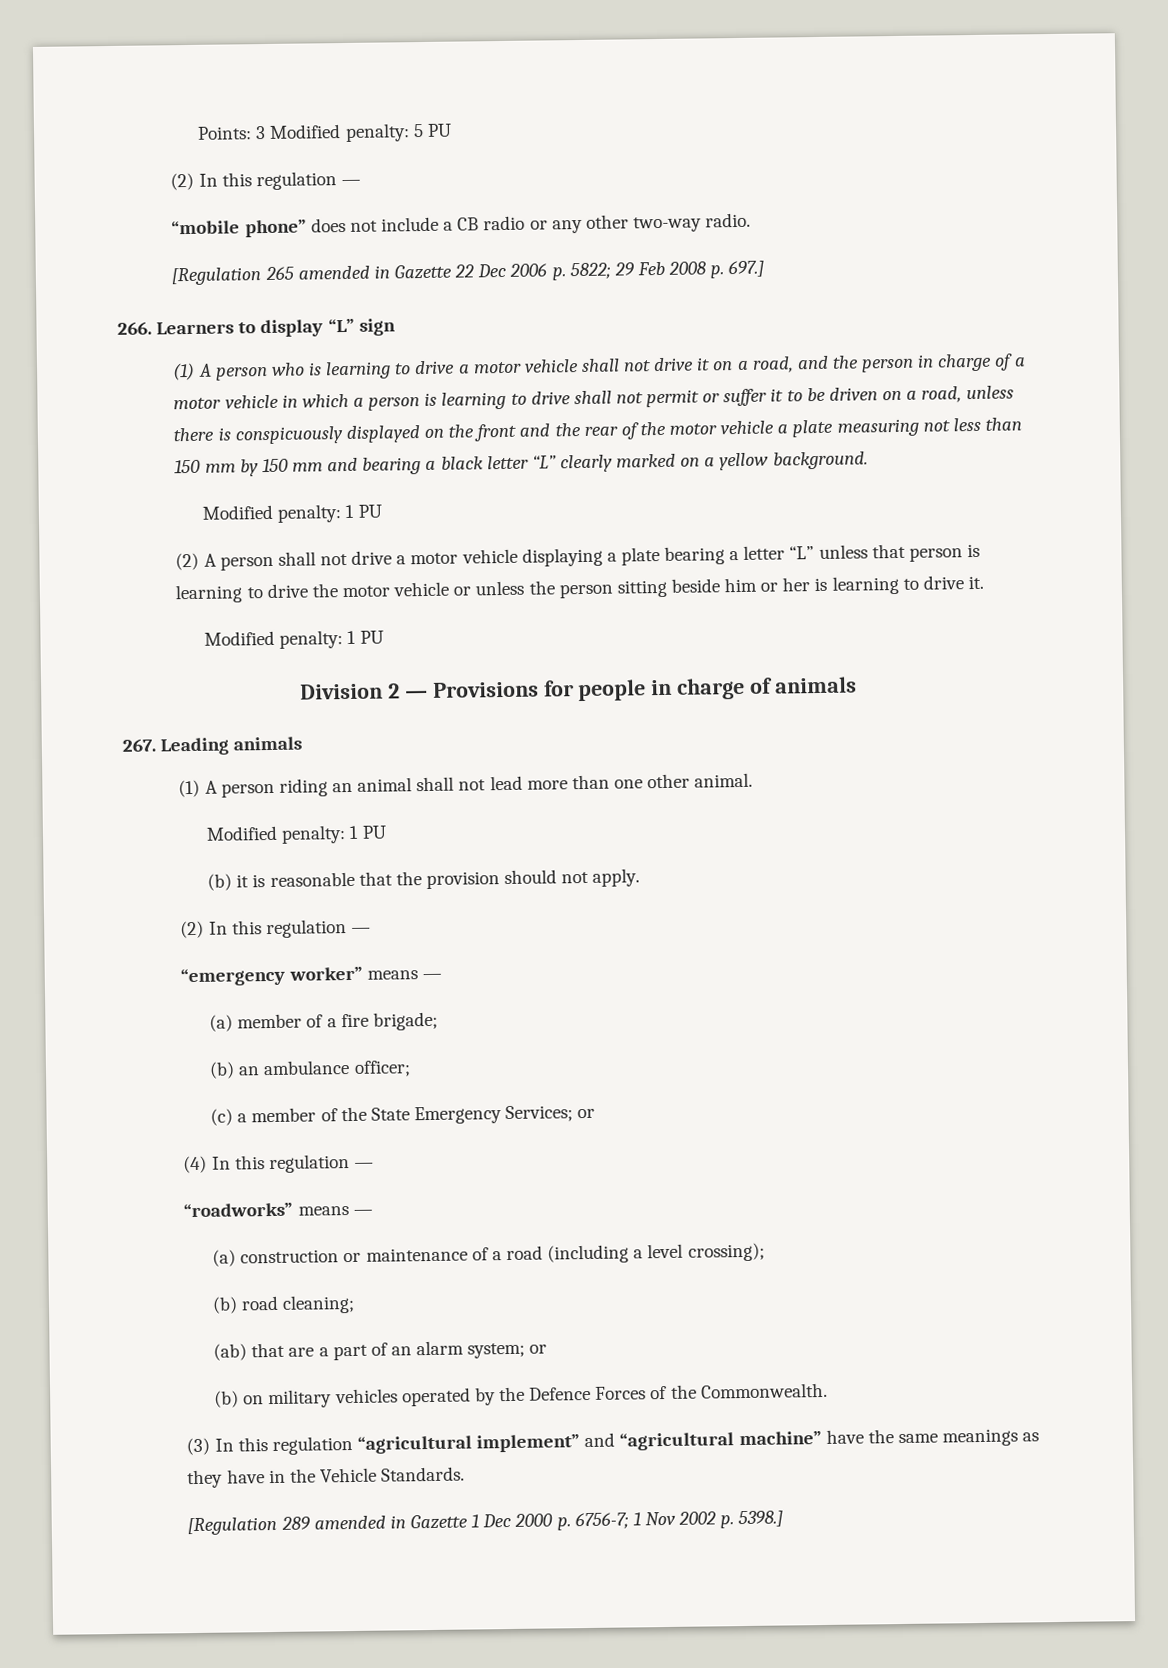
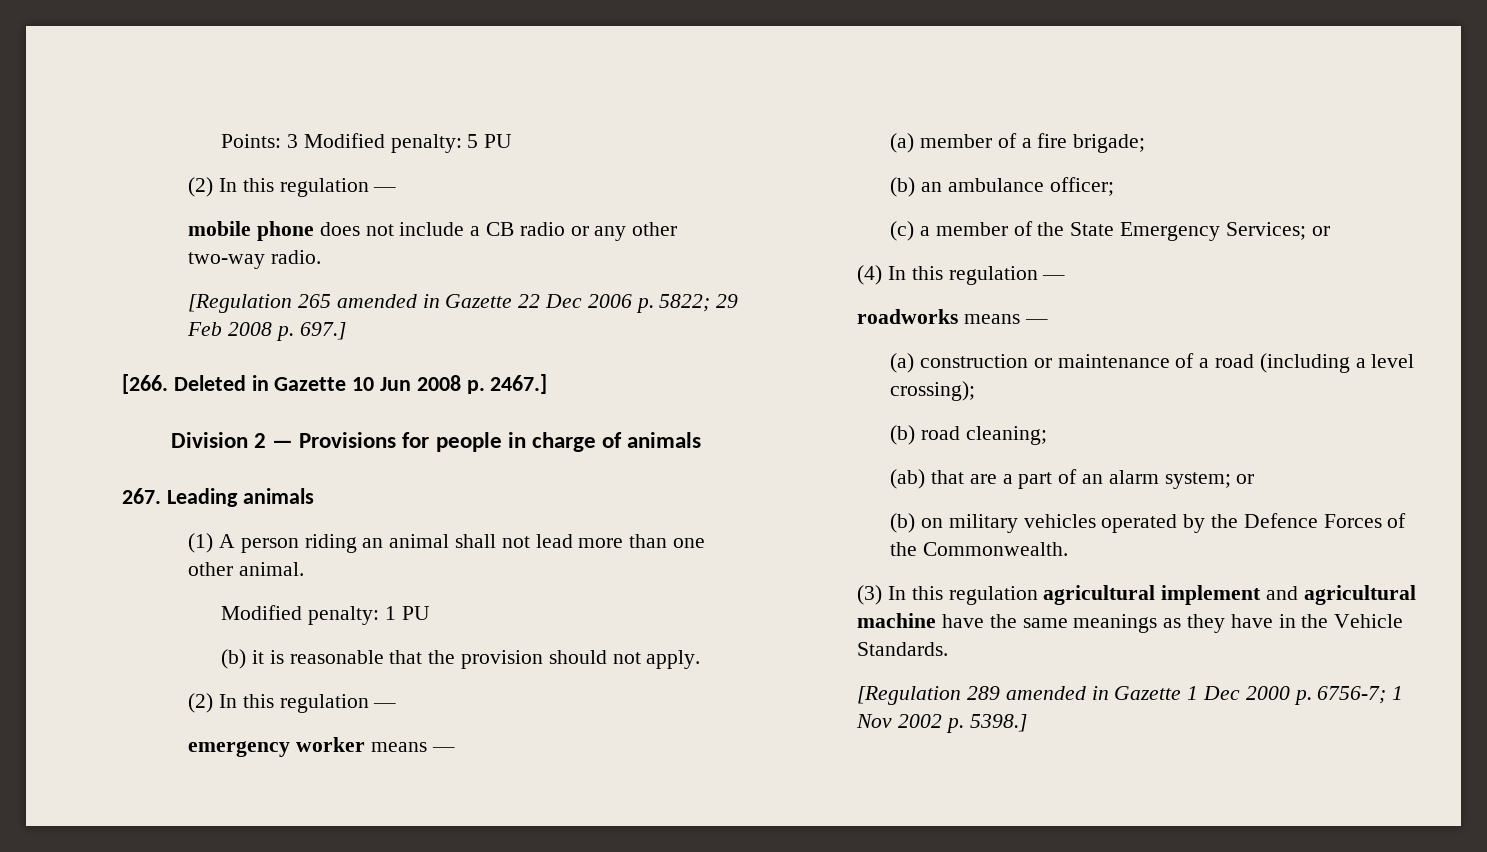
- “mobile phone” does not include a CB radio or any other two-way radio.
+ mobile phone does not include a CB radio or any other two-way radio.
- 266. Learners to display “L” sign
- (1) A person who is learning to drive a motor vehicle shall not drive it on a road, and the person in charge of a motor vehicle in which a person is learning to drive shall not permit or suffer it to be driven on a road, unless there is conspicuously displayed on the front and the rear of the motor vehicle a plate measuring not less than 150 mm by 150 mm and bearing a black letter “L” clearly marked on a yellow background.
- Modified penalty: 1 PU
- (2) A person shall not drive a motor vehicle displaying a plate bearing a letter “L” unless that person is learning to drive the motor vehicle or unless the person sitting beside him or her is learning to drive it.
- Modified penalty: 1 PU
+ [266. Deleted in Gazette 10 Jun 2008 p. 2467.]
- “emergency worker” means —
+ emergency worker means —
- “roadworks” means —
+ roadworks means —
- (3) In this regulation “agricultural implement” and “agricultural machine” have the same meanings as they have in the Vehicle Standards.
+ (3) In this regulation agricultural implement and agricultural machine have the same meanings as they have in the Vehicle Standards.

